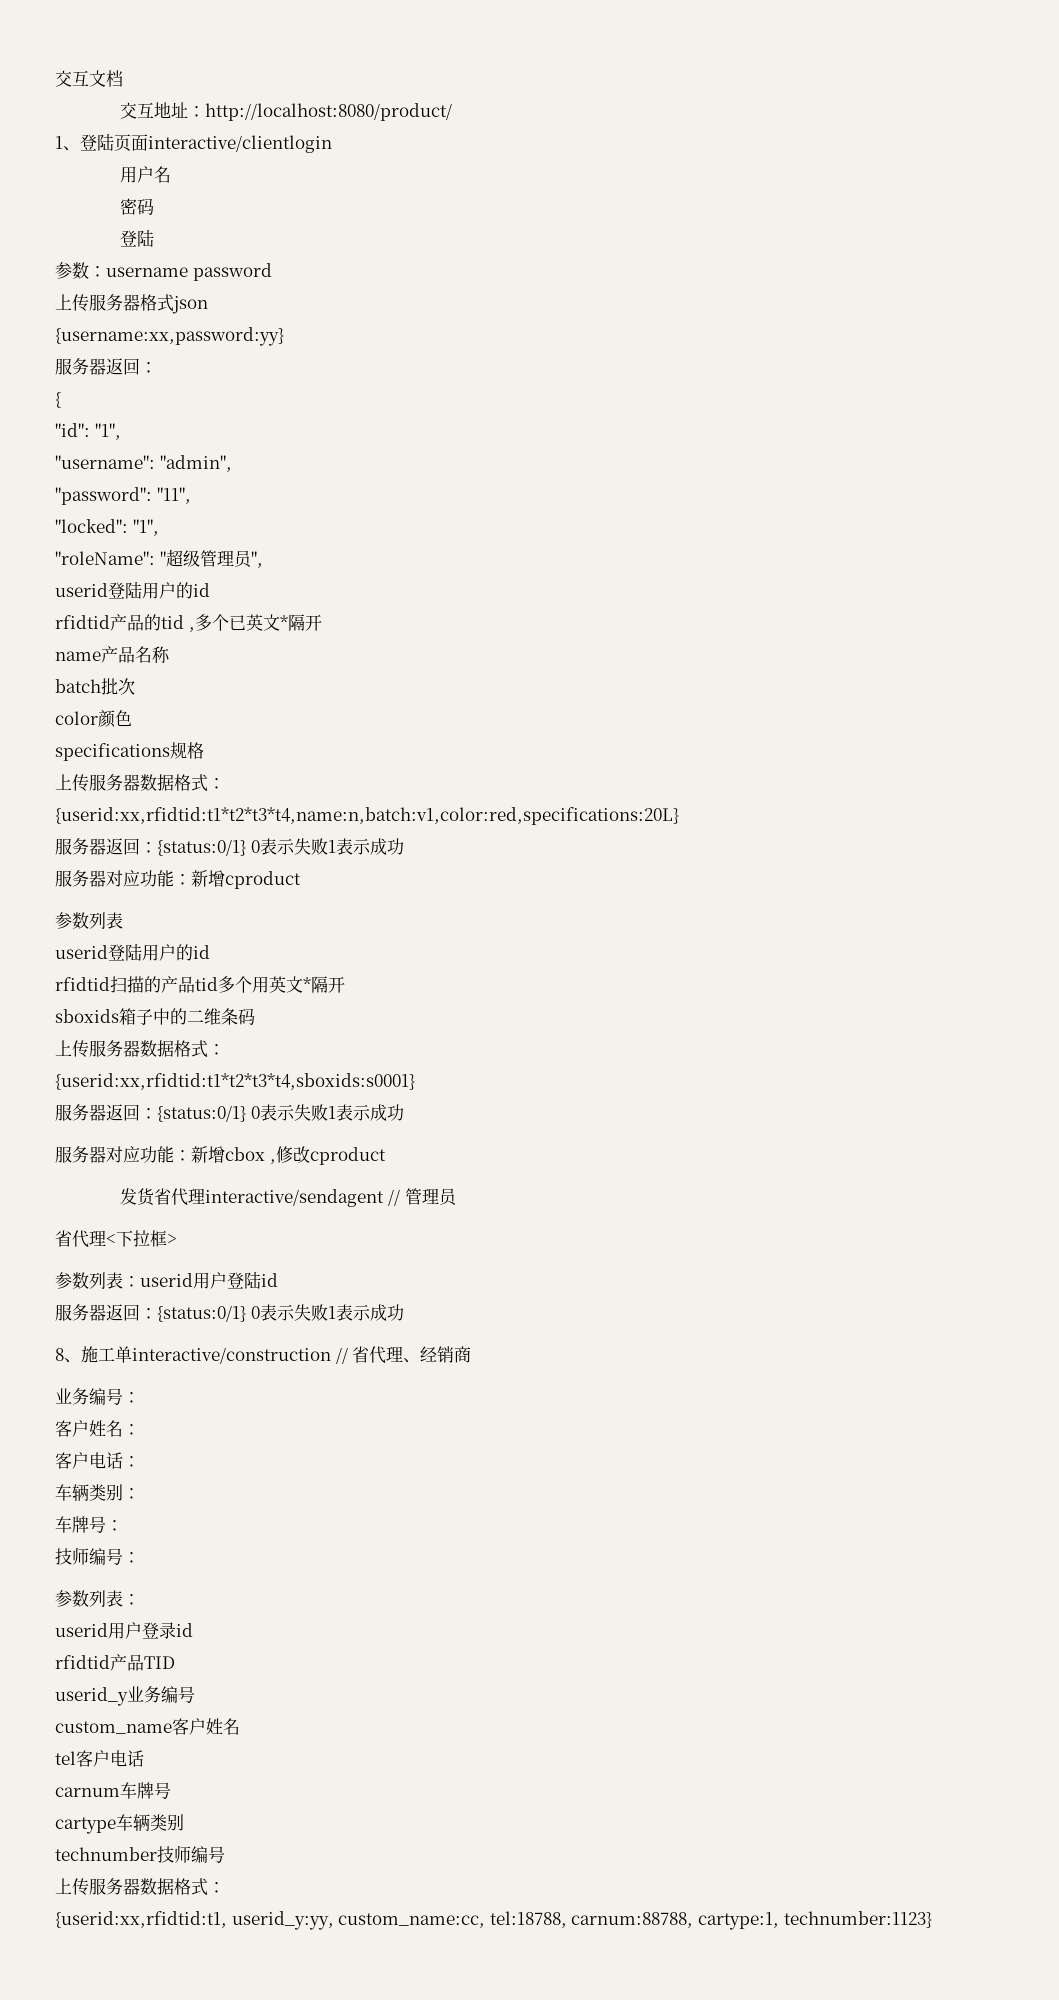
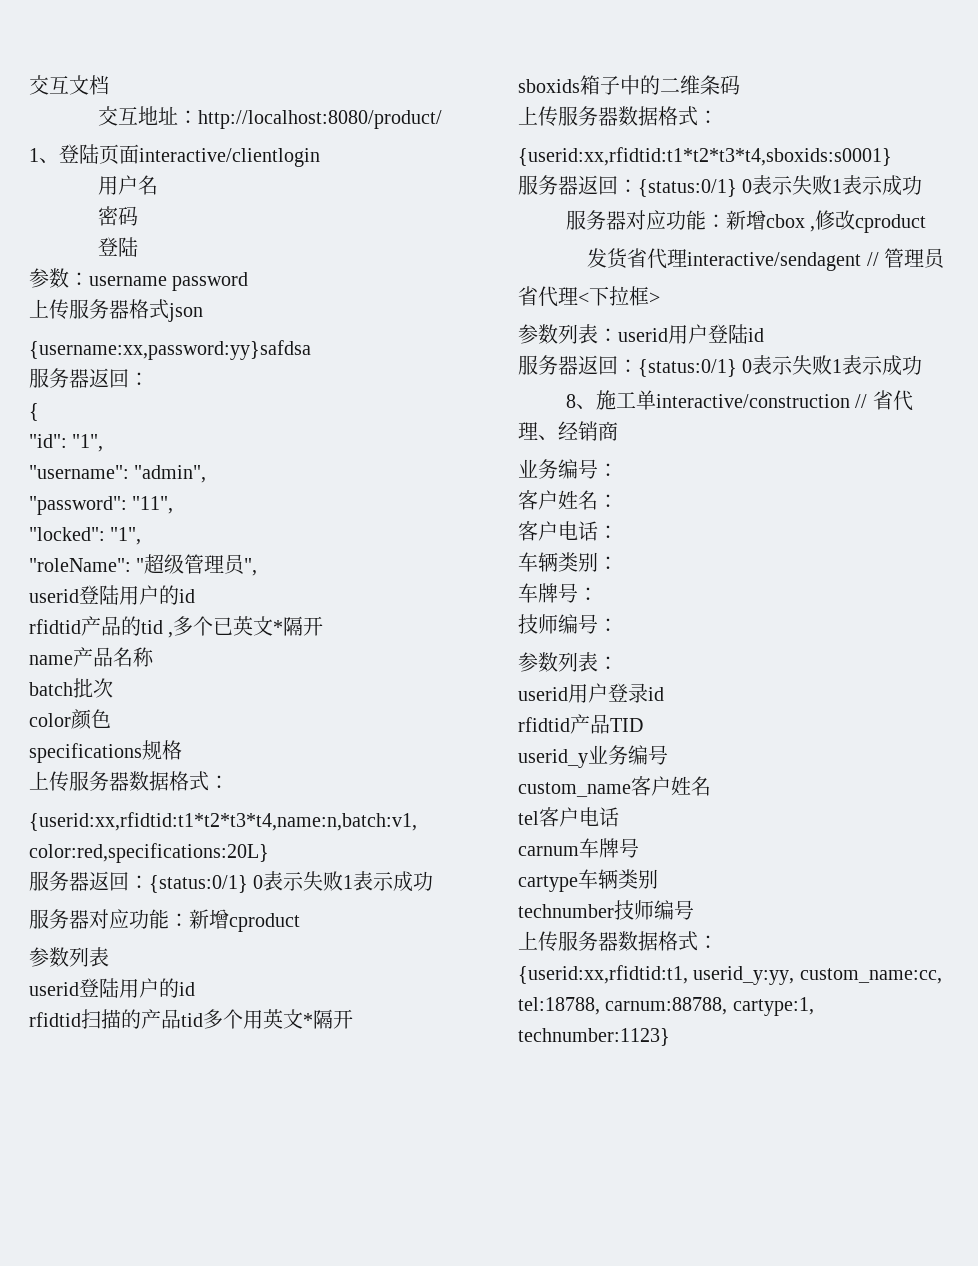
- {username:xx,password:yy}
+ {username:xx,password:yy}safdsa

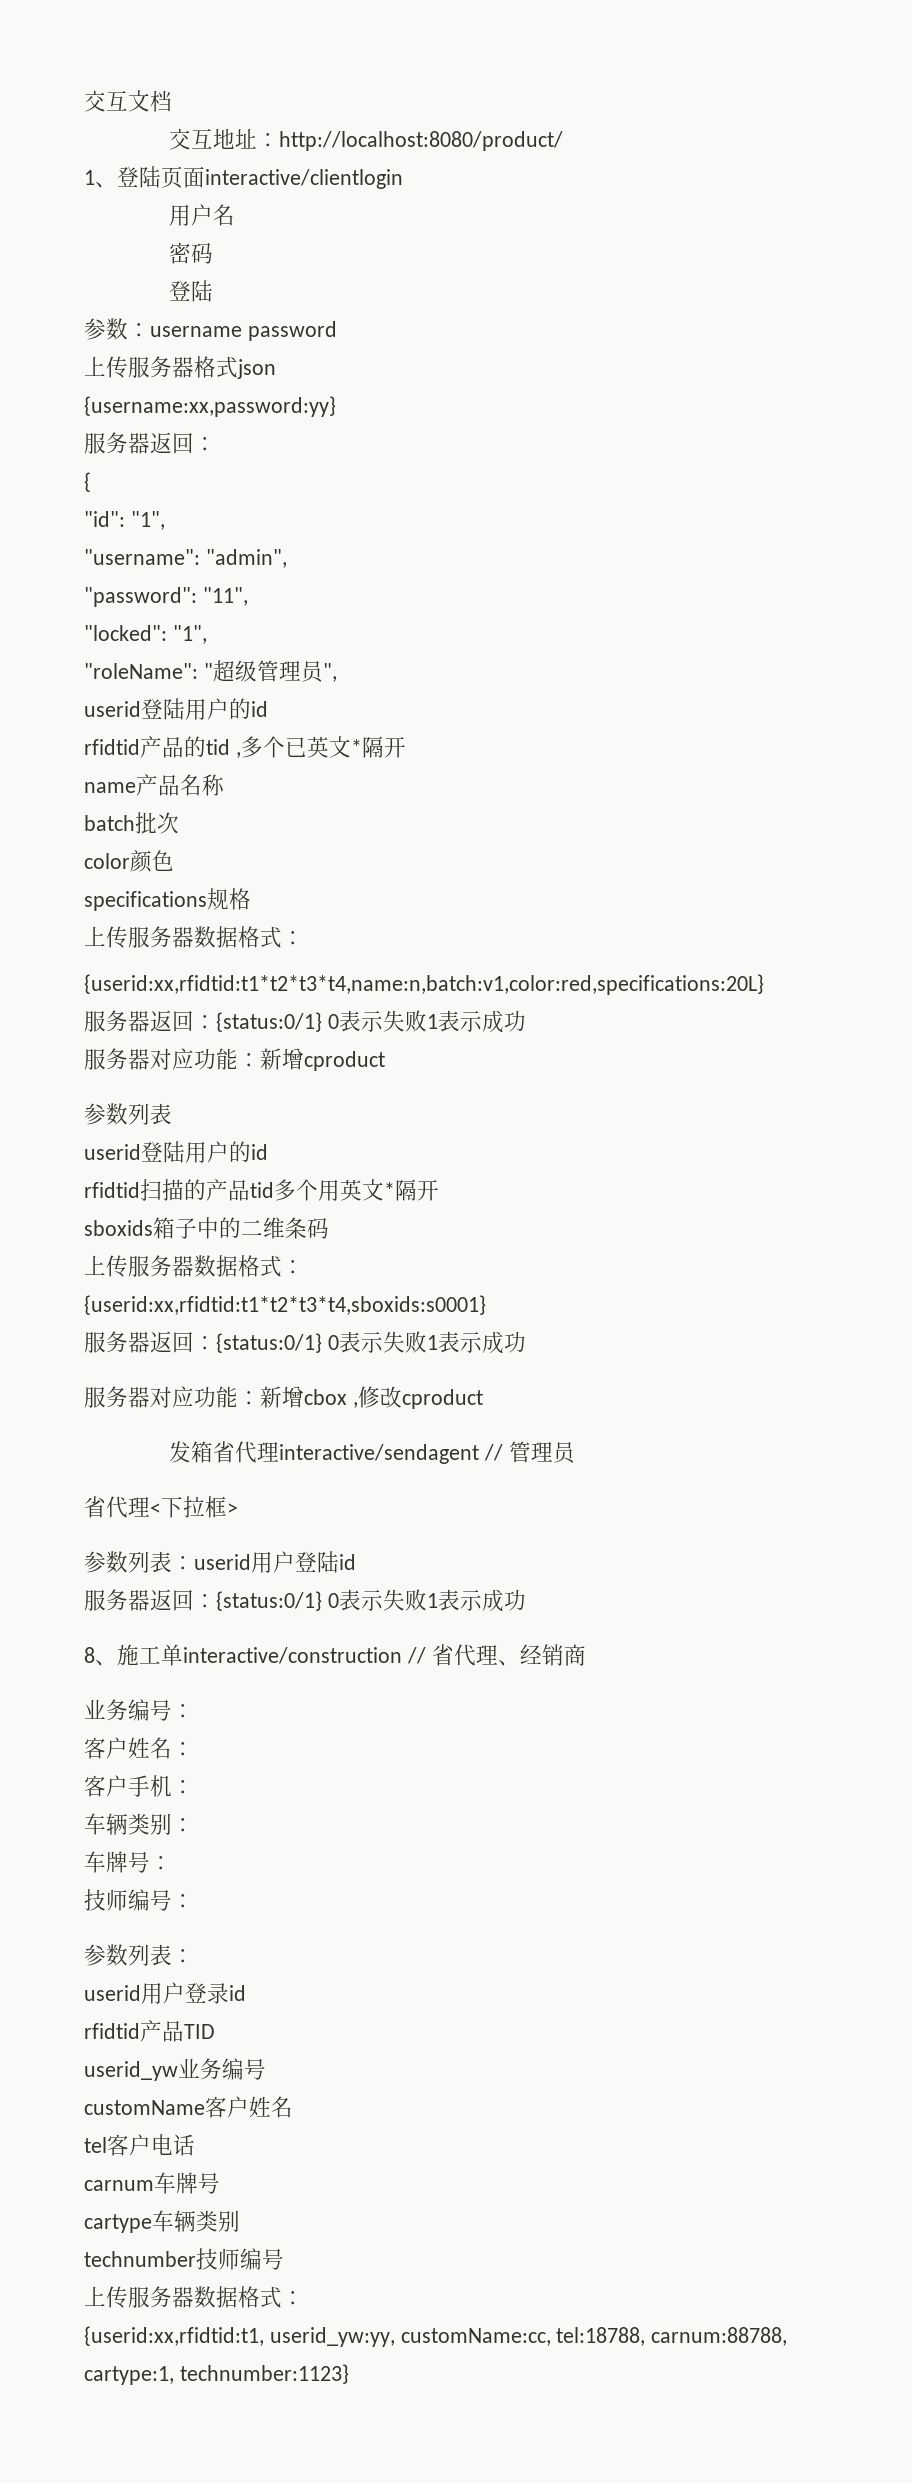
- {username:xx,password:yy}safdsa
+ {username:xx,password:yy}
- 发货省代理interactive/sendagent // 管理员
+ 发箱省代理interactive/sendagent // 管理员
- 客户电话：
+ 客户手机：
- userid_y业务编号
+ userid_yw业务编号
- custom_name客户姓名
+ customName客户姓名
- {userid:xx,rfidtid:t1, userid_y:yy, custom_name:cc, tel:18788, carnum:88788, cartype:1, technumber:1123}
+ {userid:xx,rfidtid:t1, userid_yw:yy, customName:cc, tel:18788, carnum:88788, cartype:1, technumber:1123}

